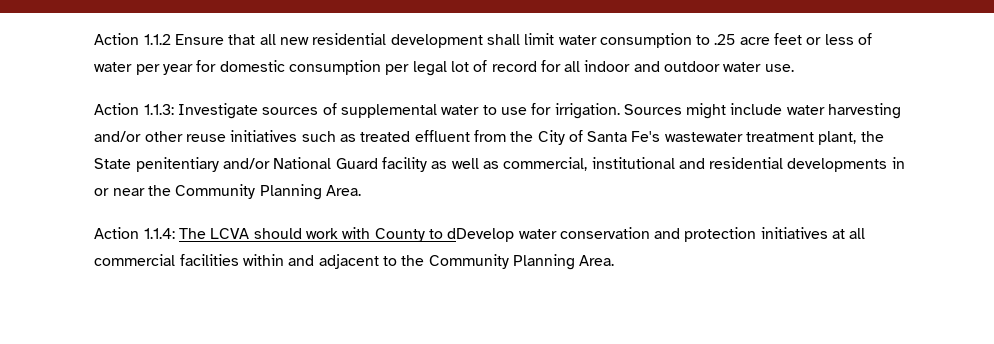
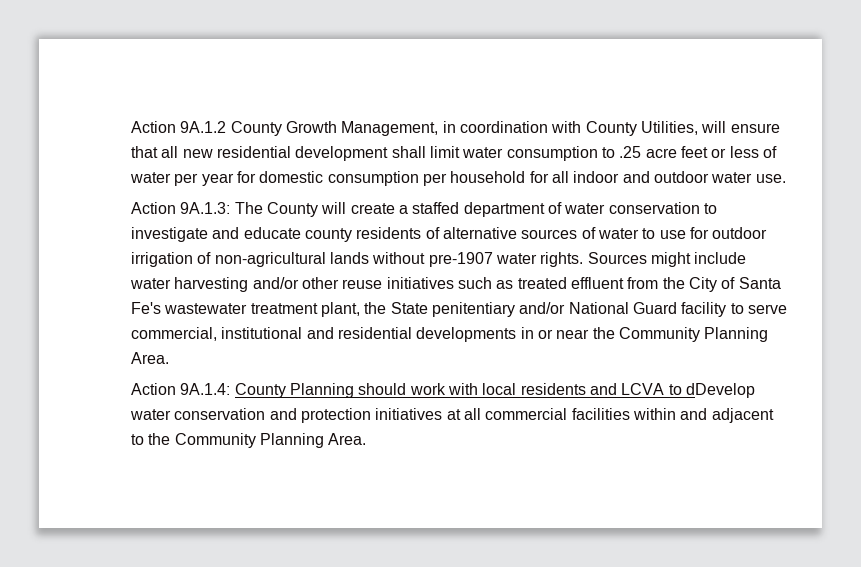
- Action 1.1.2 Ensure that all new residential development shall limit water consumption to .25 acre feet or less of water per year for domestic consumption per legal lot of record for all indoor and outdoor water use.
+ Action 9A.1.2 County Growth Management, in coordination with County Utilities, will ensure that all new residential development shall limit water consumption to .25 acre feet or less of water per year for domestic consumption per household for all indoor and outdoor water use.
- Action 1.1.3: Investigate sources of supplemental water to use for irrigation.
+ Action 9A.1.3: The County will create a staffed department of water conservation to investigate and educate county residents of alternative sources of water to use for outdoor irrigation of non-agricultural lands without pre-1907 water rights.
- Sources might include water harvesting and/or other reuse initiatives such as treated effluent from the City of Santa Fe's wastewater treatment plant, the State penitentiary and/or National Guard facility as well as commercial, institutional and residential developments in or near the Community Planning Area.
+ Sources might include water harvesting and/or other reuse initiatives such as treated effluent from the City of Santa Fe's wastewater treatment plant, the State penitentiary and/or National Guard facility to serve commercial, institutional and residential developments in or near the Community Planning Area.
- Action 1.1.4: The LCVA should work with County to dDevelop water conservation and protection initiatives at all commercial facilities within and adjacent to the Community Planning Area.
+ Action 9A.1.4: County Planning should work with local residents and LCVA to dDevelop water conservation and protection initiatives at all commercial facilities within and adjacent to the Community Planning Area.

